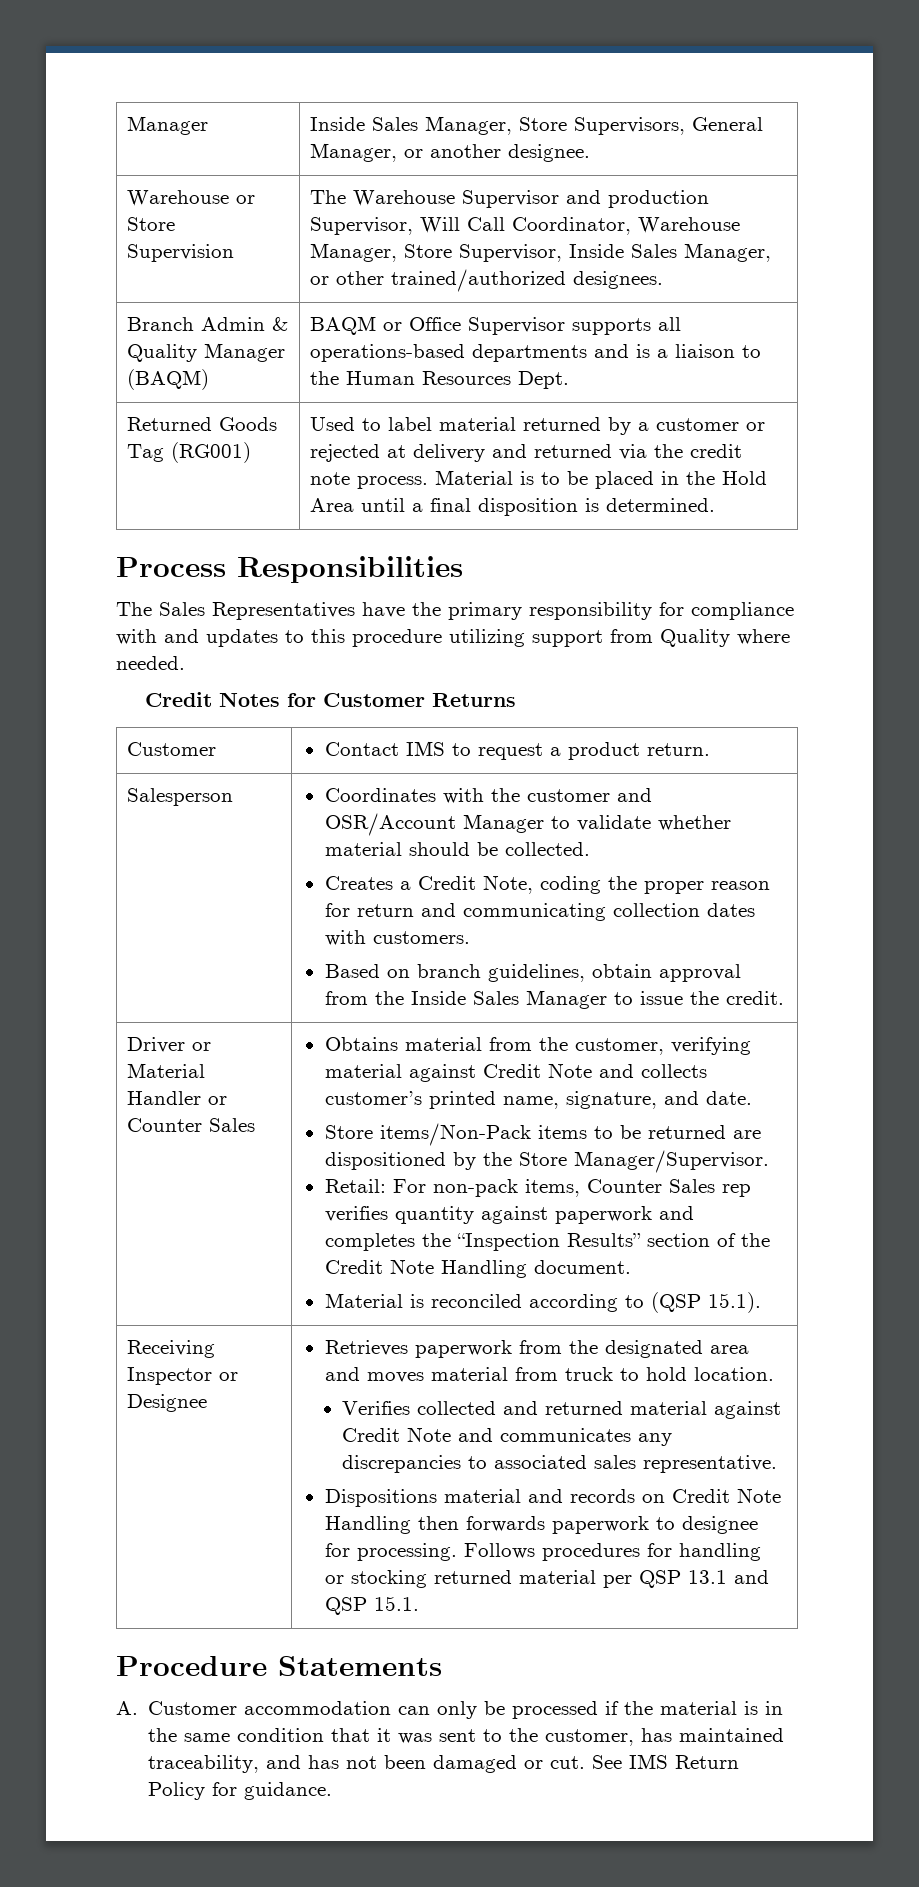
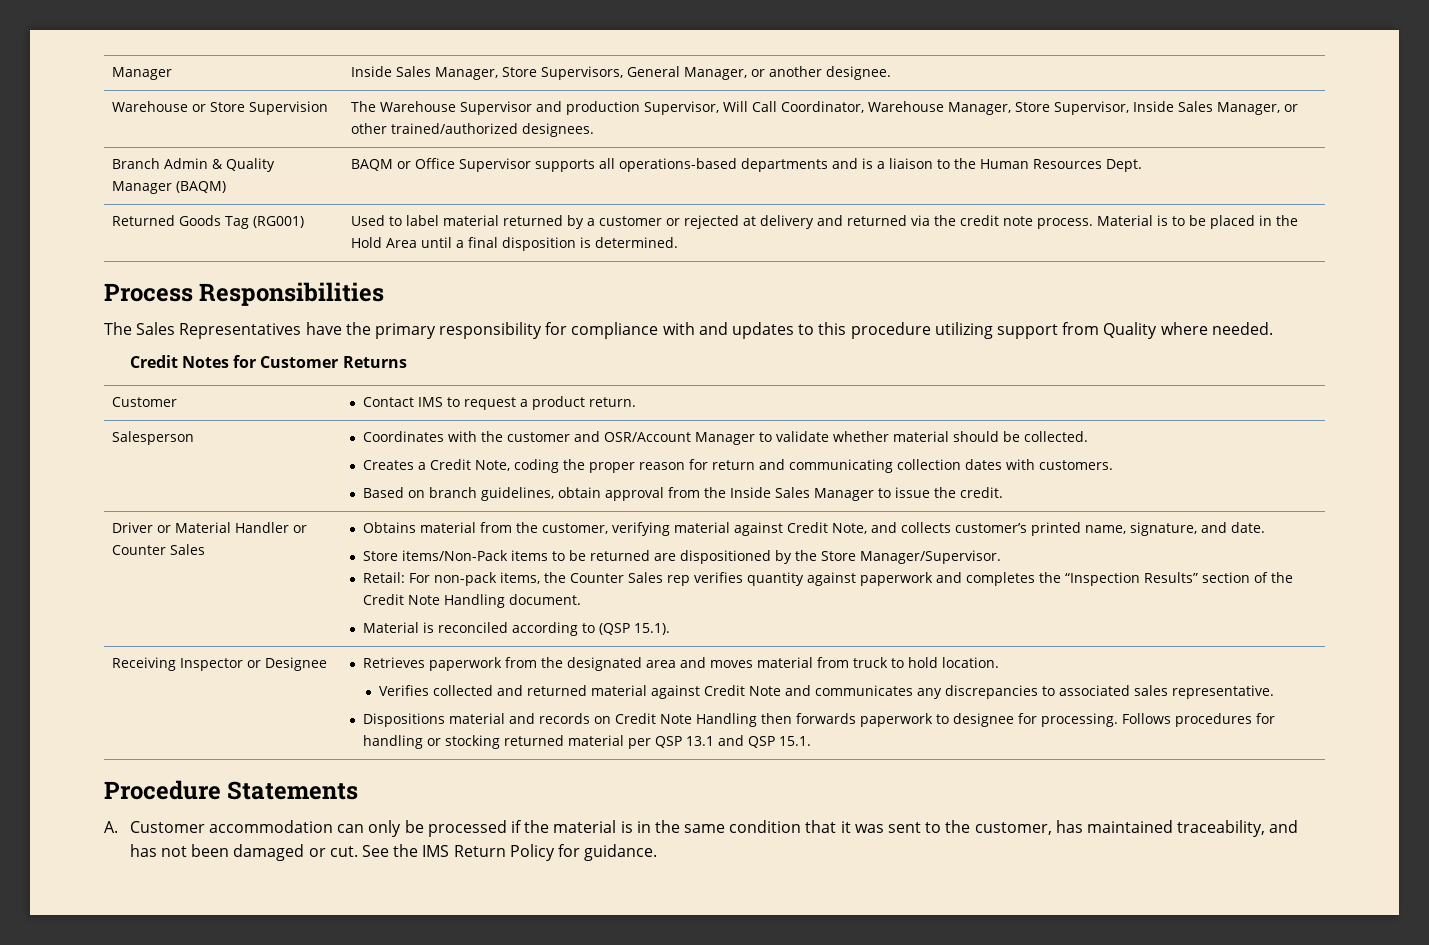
- Obtains material from the customer, verifying material against Credit Note and collects customer’s printed name, signature, and date.
+ Obtains material from the customer, verifying material against Credit Note, and collects customer’s printed name, signature, and date.
- Retail: For non-pack items, Counter Sales rep verifies quantity against paperwork and completes the “Inspection Results” section of the Credit Note Handling document.
+ Retail: For non-pack items, the Counter Sales rep verifies quantity against paperwork and completes the “Inspection Results” section of the Credit Note Handling document.
- See IMS Return Policy for guidance.
+ See the IMS Return Policy for guidance.

